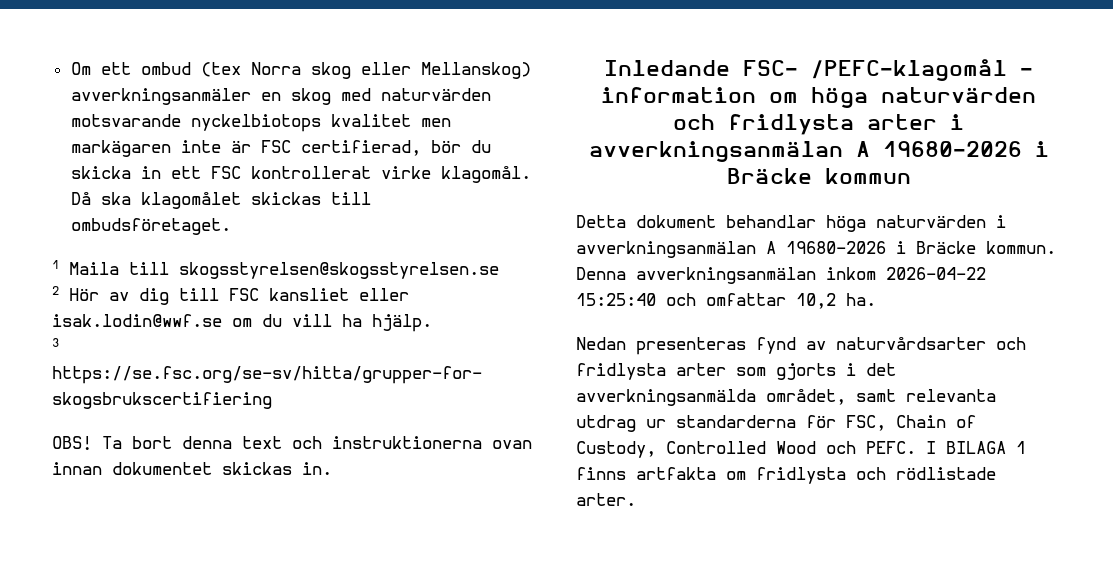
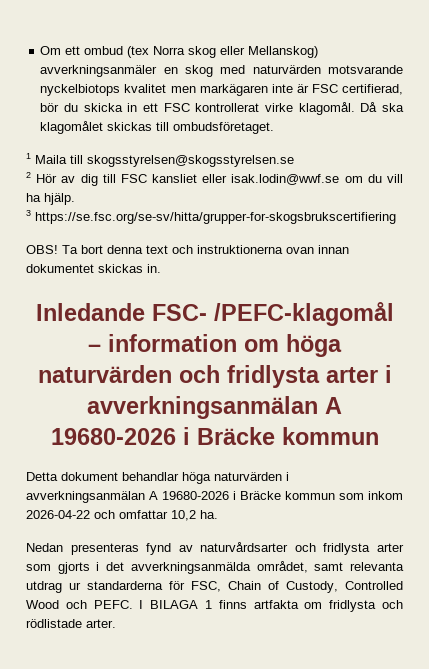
- Detta dokument behandlar höga naturvärden i avverkningsanmälan A 19680-2026 i Bräcke kommun. Denna avverkningsanmälan inkom 2026-04-22 15:25:40 och omfattar 10,2 ha.
+ Detta dokument behandlar höga naturvärden i avverkningsanmälan A 19680-2026 i Bräcke kommun som inkom 2026-04-22 och omfattar 10,2 ha.

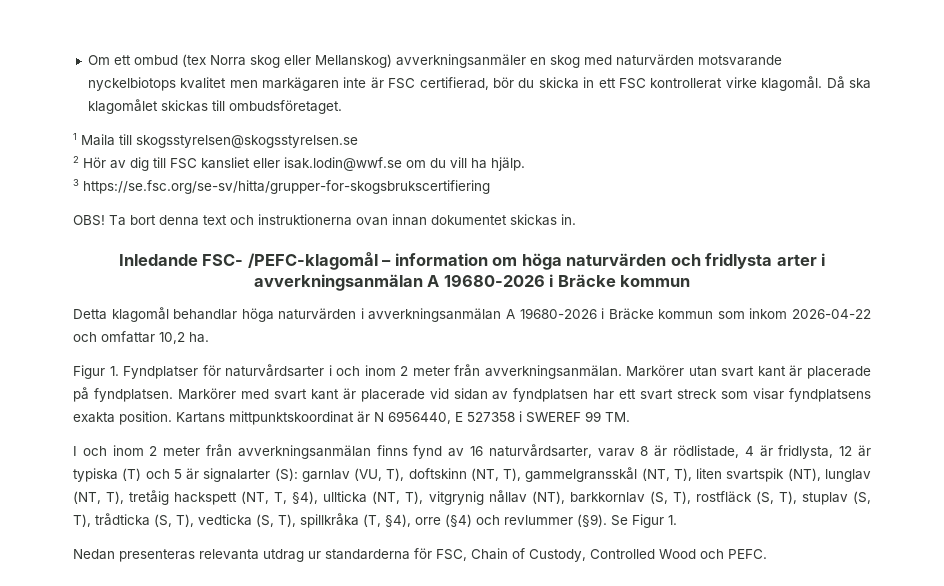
- Detta dokument behandlar höga naturvärden i avverkningsanmälan A 19680-2026 i Bräcke kommun som inkom 2026-04-22 och omfattar 10,2 ha.
+ Detta klagomål behandlar höga naturvärden i avverkningsanmälan A 19680-2026 i Bräcke kommun som inkom 2026-04-22 och omfattar 10,2 ha.
- Nedan presenteras fynd av naturvårdsarter och fridlysta arter som gjorts i det avverkningsanmälda området, samt relevanta utdrag ur standarderna för FSC, Chain of Custody, Controlled Wood och PEFC. I BILAGA 1 finns artfakta om fridlysta och rödlistade arter.
+ Figur 1. Fyndplatser för naturvårdsarter i och inom 2 meter från avverkningsanmälan. Markörer utan svart kant är placerade på fyndplatsen. Markörer med svart kant är placerade vid sidan av fyndplatsen har ett svart streck som visar fyndplatsens exakta position. Kartans mittpunktskoordinat är N 6956440, E 527358 i SWEREF 99 TM.
+ I och inom 2 meter från avverkningsanmälan finns fynd av 16 naturvårdsarter, varav 8 är rödlistade, 4 är fridlysta, 12 är typiska (T) och 5 är signalarter (S): garnlav (VU, T), doftskinn (NT, T), gammelgransskål (NT, T), liten svartspik (NT), lunglav (NT, T), tretåig hackspett (NT, T, §4), ullticka (NT, T), vitgrynig nållav (NT), barkkornlav (S, T), rostfläck (S, T), stuplav (S, T), trådticka (S, T), vedticka (S, T), spillkråka (T, §4), orre (§4) och revlummer (§9). Se Figur 1.
+ Nedan presenteras relevanta utdrag ur standarderna för FSC, Chain of Custody, Controlled Wood och PEFC.

